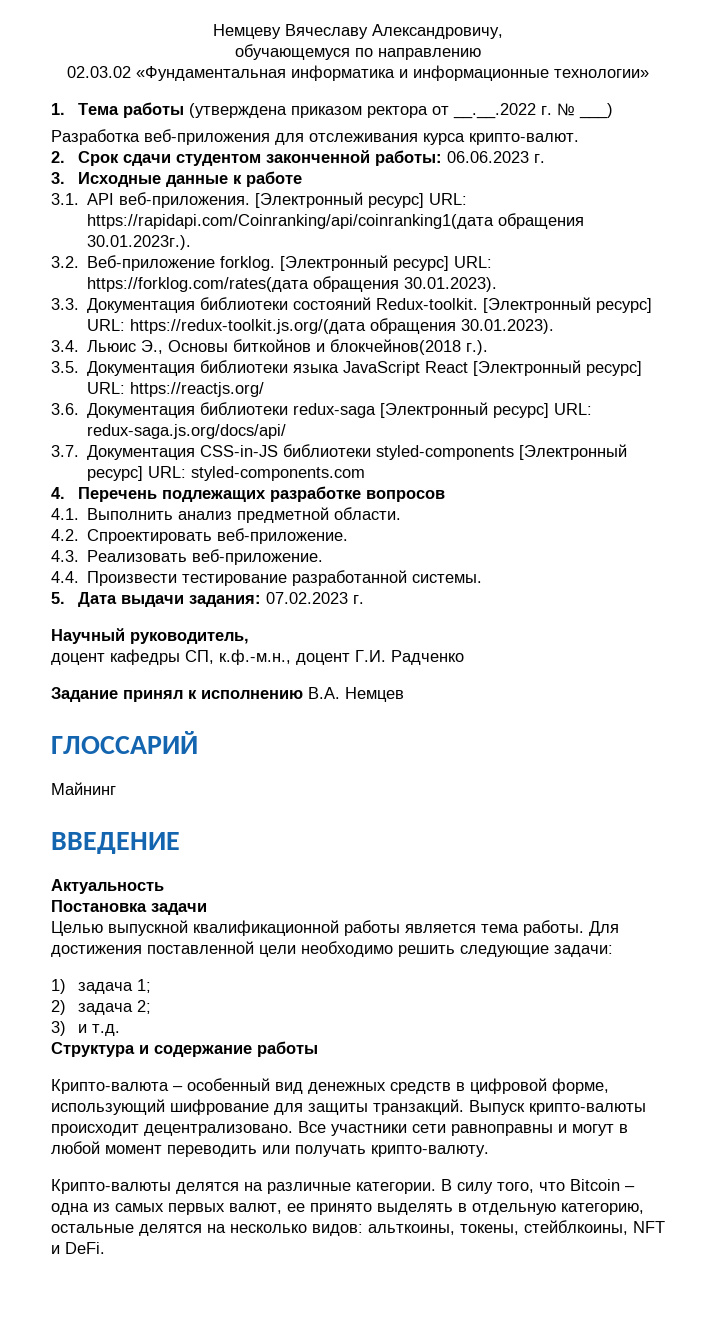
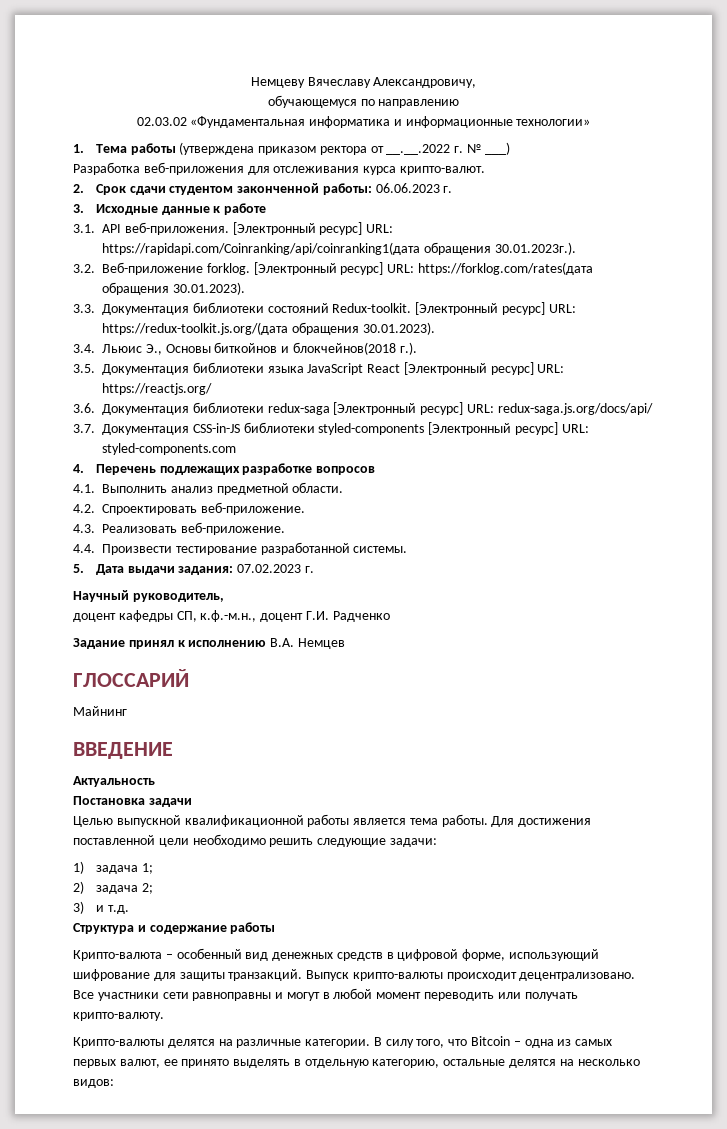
- В силу того, что Bitcoin – одна из самых первых валют, ее принято выделять в отдельную категорию, остальные делятся на несколько видов: альткоины, токены, стейблкоины, NFT и DeFi.
+ В силу того, что Bitcoin – одна из самых первых валют, ее принято выделять в отдельную категорию, остальные делятся на несколько видов:

